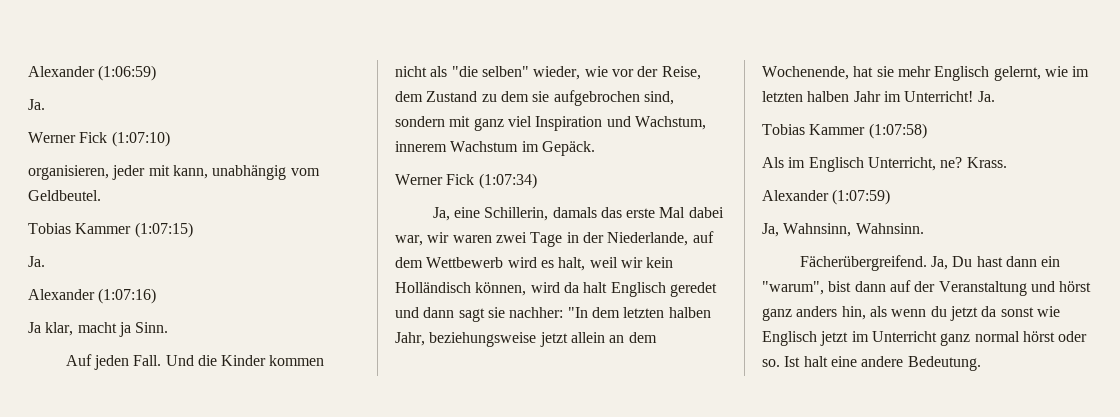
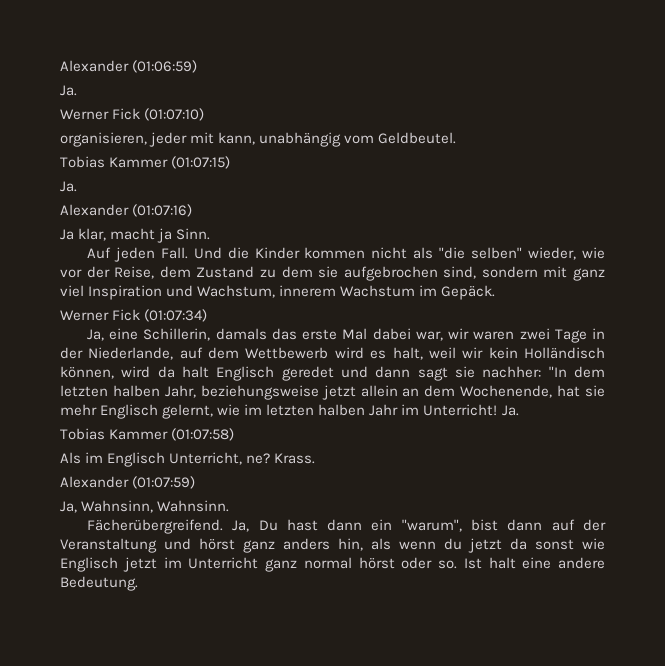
- Alexander (1:06:59)
+ Alexander (01:06:59)
- Werner Fick (1:07:10)
+ Werner Fick (01:07:10)
- Tobias Kammer (1:07:15)
+ Tobias Kammer (01:07:15)
- Alexander (1:07:16)
+ Alexander (01:07:16)
- Werner Fick (1:07:34)
+ Werner Fick (01:07:34)
- Tobias Kammer (1:07:58)
+ Tobias Kammer (01:07:58)
- Alexander (1:07:59)
+ Alexander (01:07:59)

